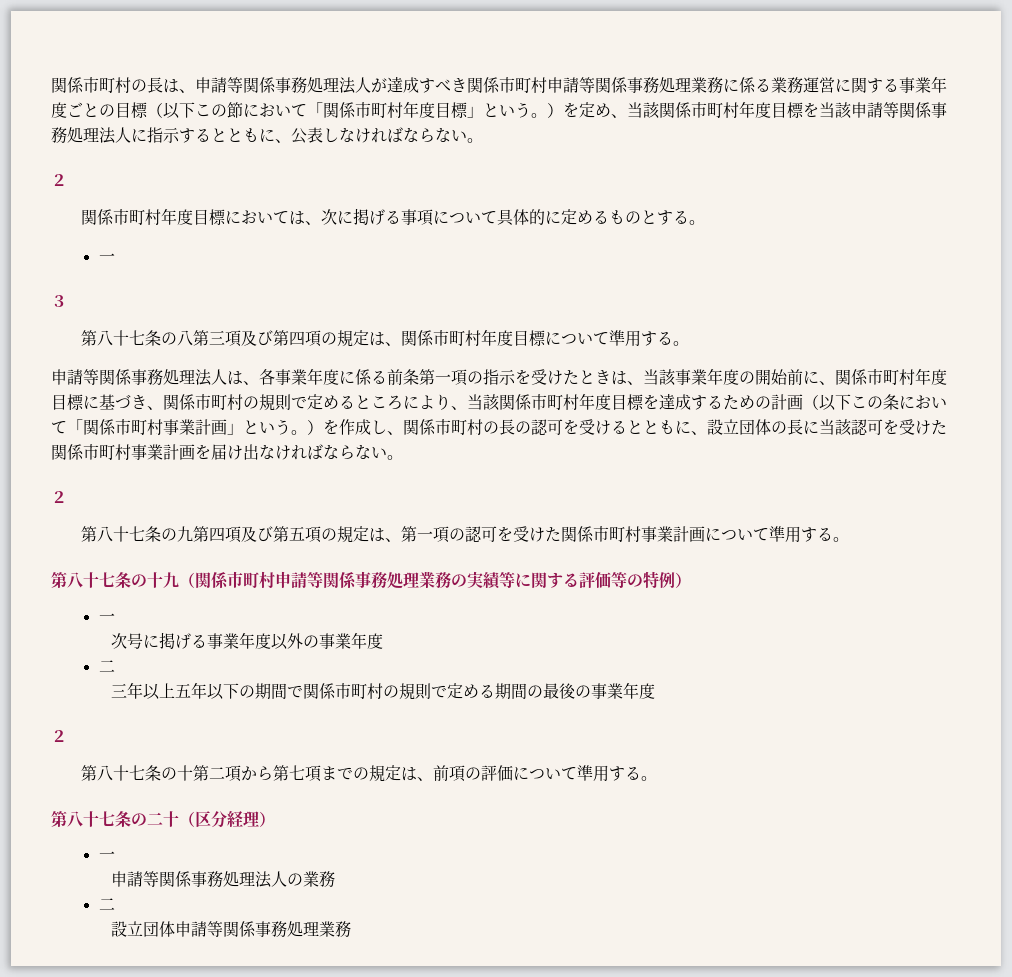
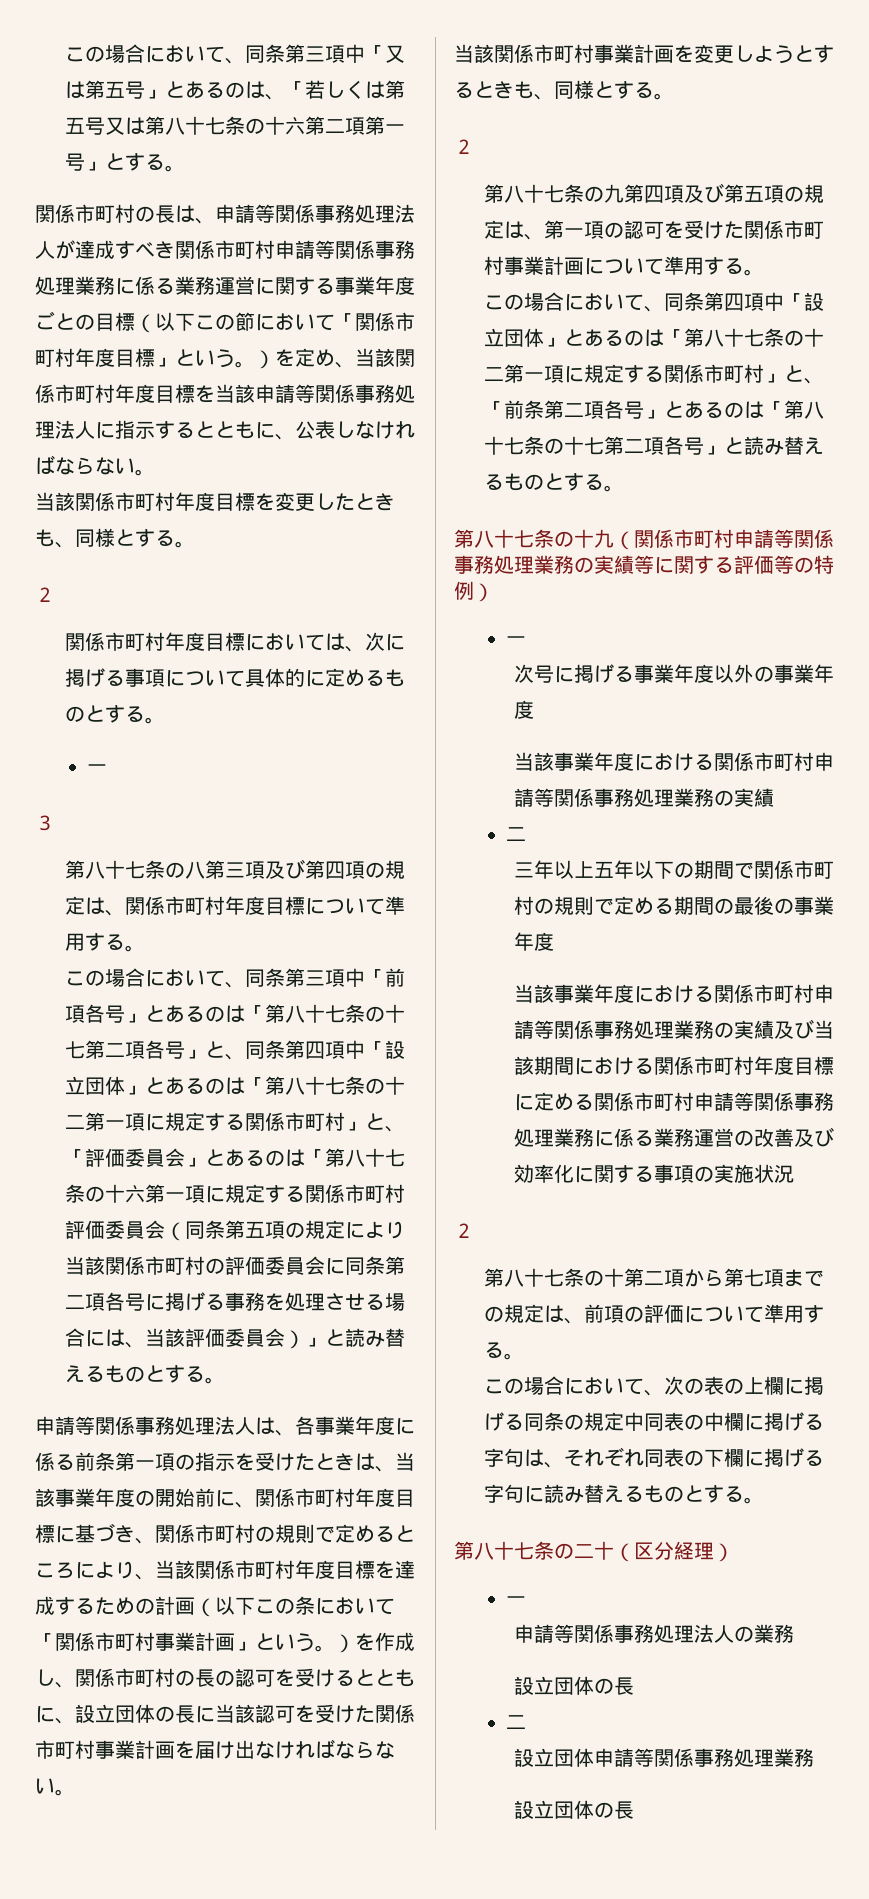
+ この場合において、同条第三項中「又は第五号」とあるのは、「若しくは第五号又は第八十七条の十六第二項第一号」とする。
+ 当該関係市町村年度目標を変更したときも、同様とする。
+ この場合において、同条第三項中「前項各号」とあるのは「第八十七条の十七第二項各号」と、同条第四項中「設立団体」とあるのは「第八十七条の十二第一項に規定する関係市町村」と、「評価委員会」とあるのは「第八十七条の十六第一項に規定する関係市町村評価委員会（同条第五項の規定により当該関係市町村の評価委員会に同条第二項各号に掲げる事務を処理させる場合には、当該評価委員会）」と読み替えるものとする。
+ 当該関係市町村事業計画を変更しようとするときも、同様とする。
+ この場合において、同条第四項中「設立団体」とあるのは「第八十七条の十二第一項に規定する関係市町村」と、「前条第二項各号」とあるのは「第八十七条の十七第二項各号」と読み替えるものとする。
  次号に掲げる事業年度以外の事業年度
+ 当該事業年度における関係市町村申請等関係事務処理業務の実績
+ 当該事業年度における関係市町村申請等関係事務処理業務の実績及び当該期間における関係市町村年度目標に定める関係市町村申請等関係事務処理業務に係る業務運営の改善及び効率化に関する事項の実施状況
+ この場合において、次の表の上欄に掲げる同条の規定中同表の中欄に掲げる字句は、それぞれ同表の下欄に掲げる字句に読み替えるものとする。
  申請等関係事務処理法人の業務
+ 設立団体の長
  設立団体申請等関係事務処理業務
+ 設立団体の長

